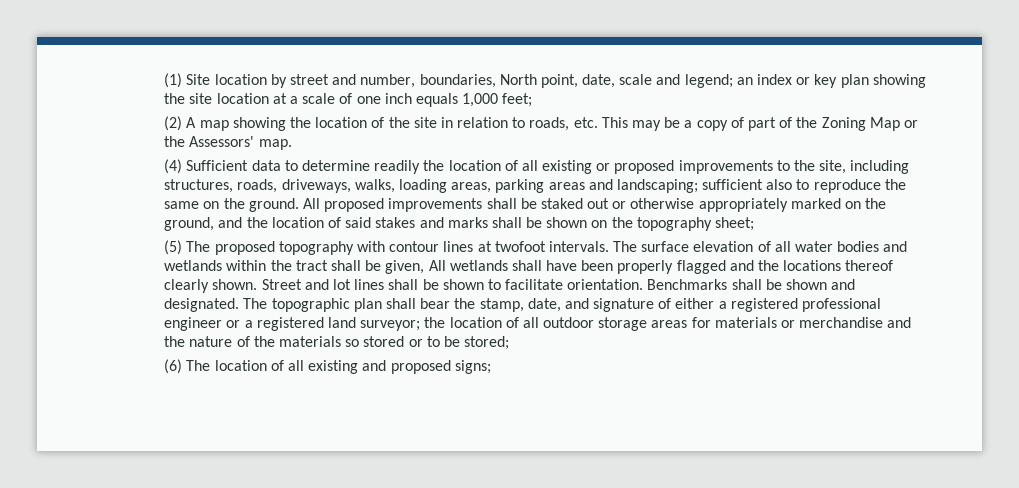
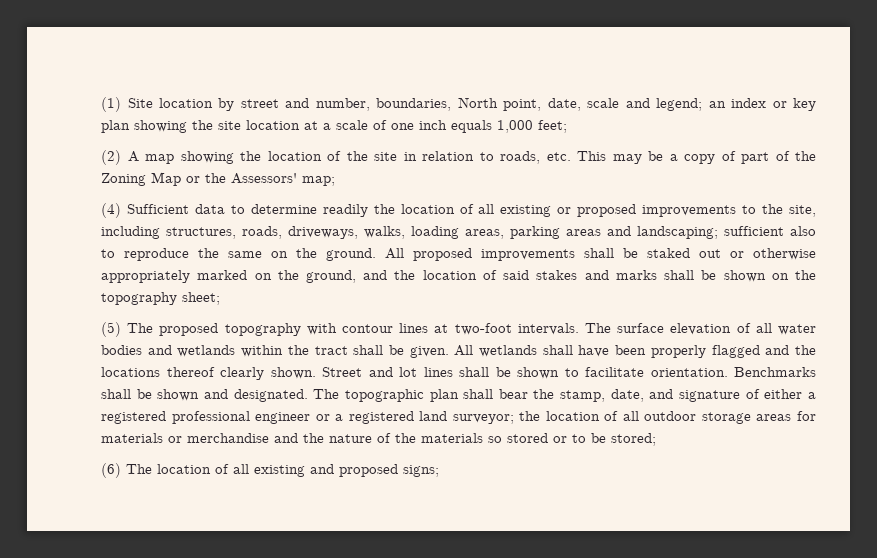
- (2) A map showing the location of the site in relation to roads, etc. This may be a copy of part of the Zoning Map or the Assessors' map.
+ (2) A map showing the location of the site in relation to roads, etc. This may be a copy of part of the Zoning Map or the Assessors' map;
- (5) The proposed topography with contour lines at twofoot intervals.
+ (5) The proposed topography with contour lines at two-foot intervals.
- The surface elevation of all water bodies and wetlands within the tract shall be given, All wetlands shall have been properly flagged and the locations thereof clearly shown.
+ The surface elevation of all water bodies and wetlands within the tract shall be given. All wetlands shall have been properly flagged and the locations thereof clearly shown.

